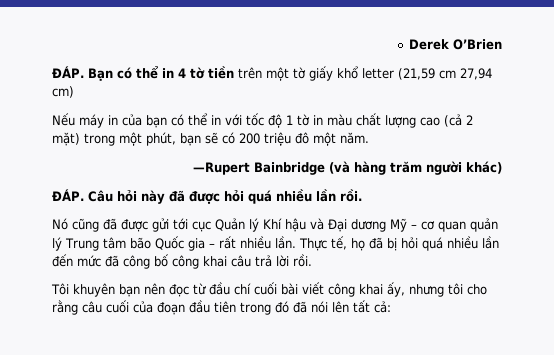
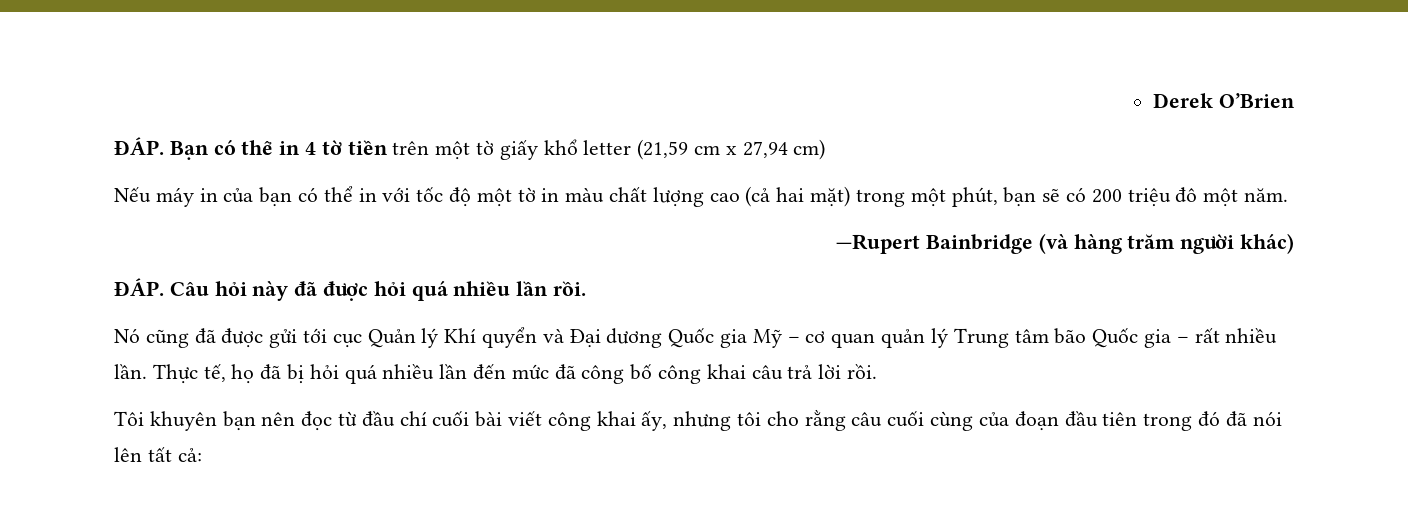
- ĐÁP. Bạn có thể in 4 tờ tiền trên một tờ giấy khổ letter (21,59 cm 27,94 cm)
+ ĐÁP. Bạn có thể in 4 tờ tiền trên một tờ giấy khổ letter (21,59 cm x 27,94 cm)
- Nếu máy in của bạn có thể in với tốc độ 1 tờ in màu chất lượng cao (cả 2 mặt) trong một phút, bạn sẽ có 200 triệu đô một năm.
+ Nếu máy in của bạn có thể in với tốc độ một tờ in màu chất lượng cao (cả hai mặt) trong một phút, bạn sẽ có 200 triệu đô một năm.
- Nó cũng đã được gửi tới cục Quản lý Khí hậu và Đại dương Mỹ – cơ quan quản lý Trung tâm bão Quốc gia – rất nhiều lần.
+ Nó cũng đã được gửi tới cục Quản lý Khí quyển và Đại dương Quốc gia Mỹ – cơ quan quản lý Trung tâm bão Quốc gia – rất nhiều lần.
- Tôi khuyên bạn nên đọc từ đầu chí cuối bài viết công khai ấy, nhưng tôi cho rằng câu cuối của đoạn đầu tiên trong đó đã nói lên tất cả:
+ Tôi khuyên bạn nên đọc từ đầu chí cuối bài viết công khai ấy, nhưng tôi cho rằng câu cuối cùng của đoạn đầu tiên trong đó đã nói lên tất cả:

